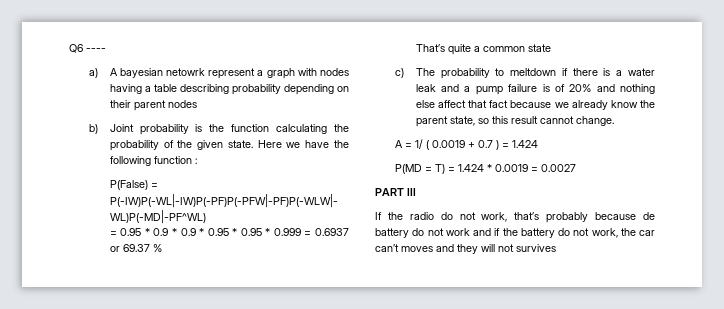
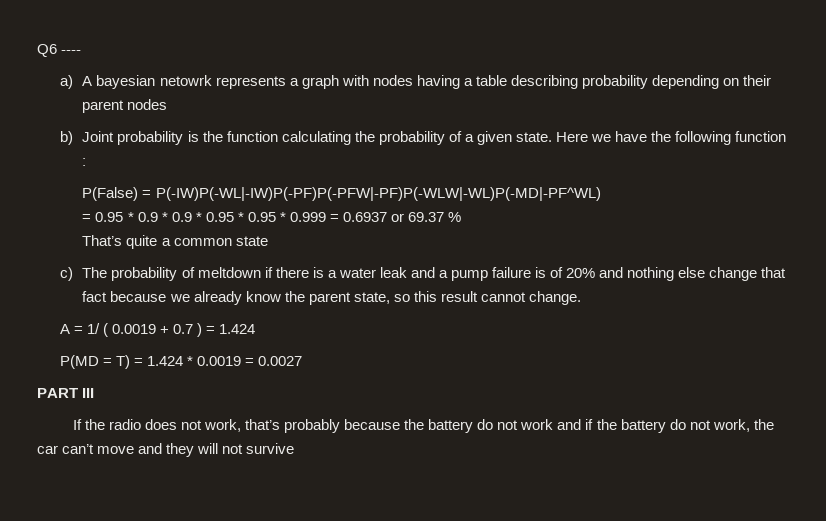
- a) A bayesian netowrk represent a graph with nodes having a table describing probability depending on their parent nodes
+ a) A bayesian netowrk represents a graph with nodes having a table describing probability depending on their parent nodes
- b) Joint probability is the function calculating the probability of the given state.
+ b) Joint probability is the function calculating the probability of a given state.
- c) The probability to meltdown if there is a water leak and a pump failure is of 20% and nothing else affect that fact because we already know the parent state, so this result cannot change.
+ c) The probability of meltdown if there is a water leak and a pump failure is of 20% and nothing else change that fact because we already know the parent state, so this result cannot change.
- If the radio do not work, that’s probably because de battery do not work and if the battery do not work, the car can’t moves and they will not survives
+ If the radio does not work, that’s probably because the battery do not work and if the battery do not work, the car can’t move and they will not survive

